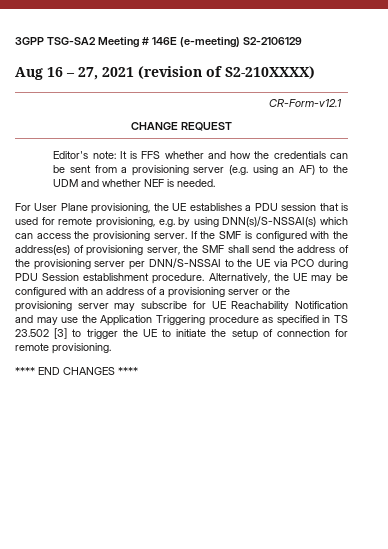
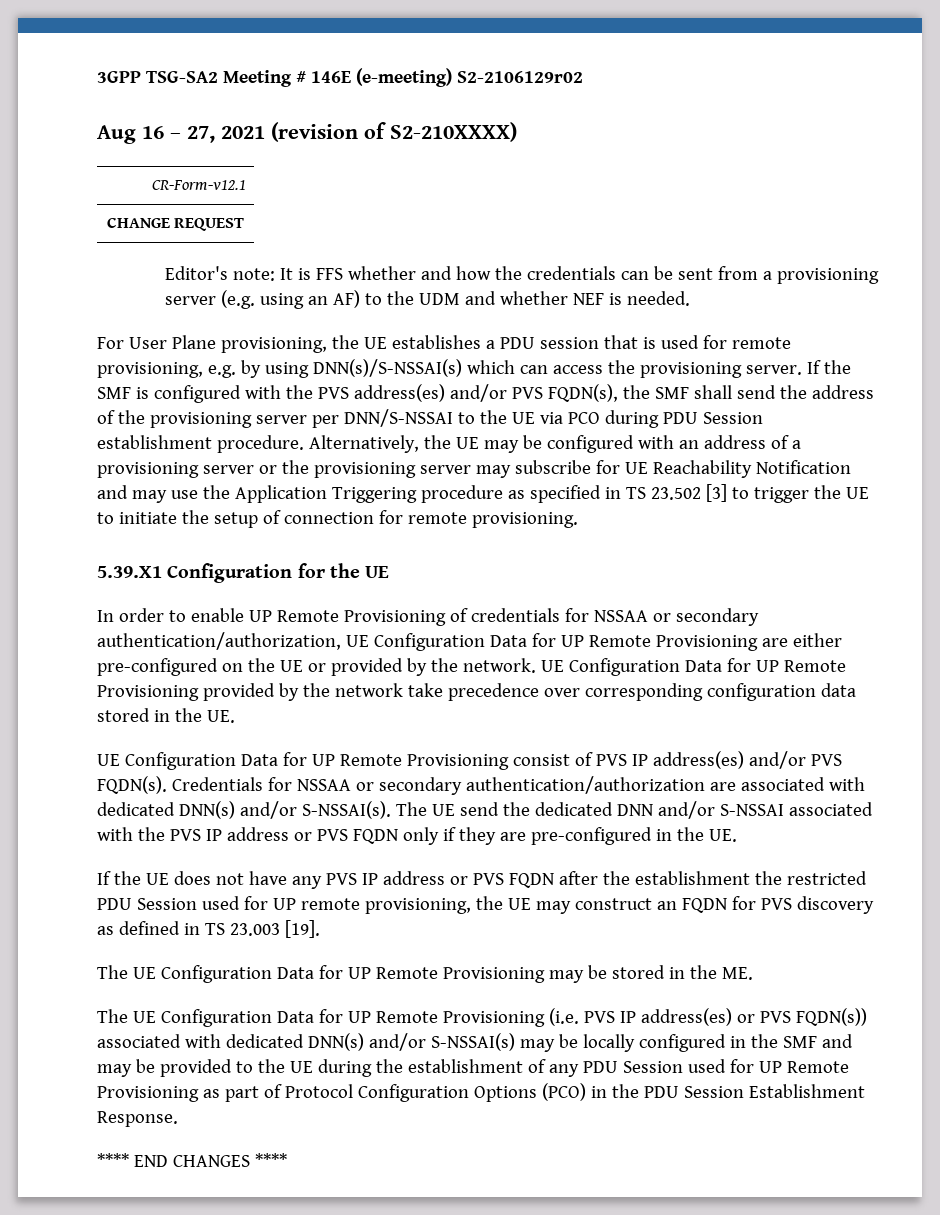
- 3GPP TSG-SA2 Meeting # 146E (e-meeting) S2-2106129
+ 3GPP TSG-SA2 Meeting # 146E (e-meeting) S2-2106129r02
- If the SMF is configured with the address(es) of provisioning server, the SMF shall send the address of the provisioning server per DNN/S-NSSAI to the UE via PCO during PDU Session establishment procedure.
+ If the SMF is configured with the PVS address(es) and/or PVS FQDN(s), the SMF shall send the address of the provisioning server per DNN/S-NSSAI to the UE via PCO during PDU Session establishment procedure.
+ 5.39.X1 Configuration for the UE
+ In order to enable UP Remote Provisioning of credentials for NSSAA or secondary authentication/authorization, UE Configuration Data for UP Remote Provisioning are either pre-configured on the UE or provided by the network. UE Configuration Data for UP Remote Provisioning provided by the network take precedence over corresponding configuration data stored in the UE.
+ UE Configuration Data for UP Remote Provisioning consist of PVS IP address(es) and/or PVS FQDN(s). Credentials for NSSAA or secondary authentication/authorization are associated with dedicated DNN(s) and/or S-NSSAI(s). The UE send the dedicated DNN and/or S-NSSAI associated with the PVS IP address or PVS FQDN only if they are pre-configured in the UE.
+ If the UE does not have any PVS IP address or PVS FQDN after the establishment the restricted PDU Session used for UP remote provisioning, the UE may construct an FQDN for PVS discovery as defined in TS 23.003 [19].
+ The UE Configuration Data for UP Remote Provisioning may be stored in the ME.
+ The UE Configuration Data for UP Remote Provisioning (i.e. PVS IP address(es) or PVS FQDN(s)) associated with dedicated DNN(s) and/or S-NSSAI(s) may be locally configured in the SMF and may be provided to the UE during the establishment of any PDU Session used for UP Remote Provisioning as part of Protocol Configuration Options (PCO) in the PDU Session Establishment Response.

